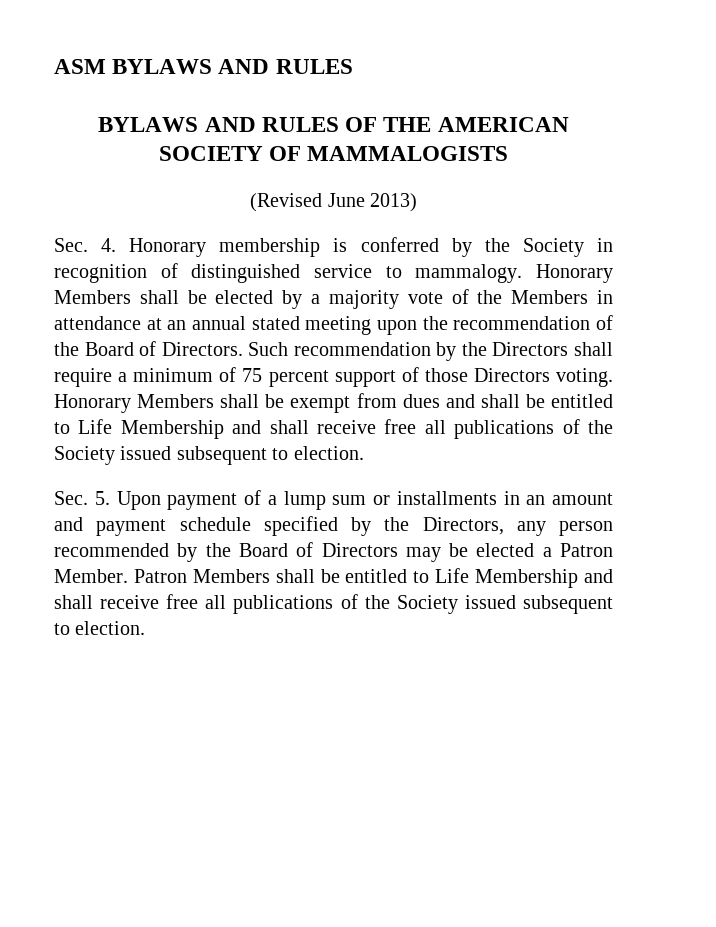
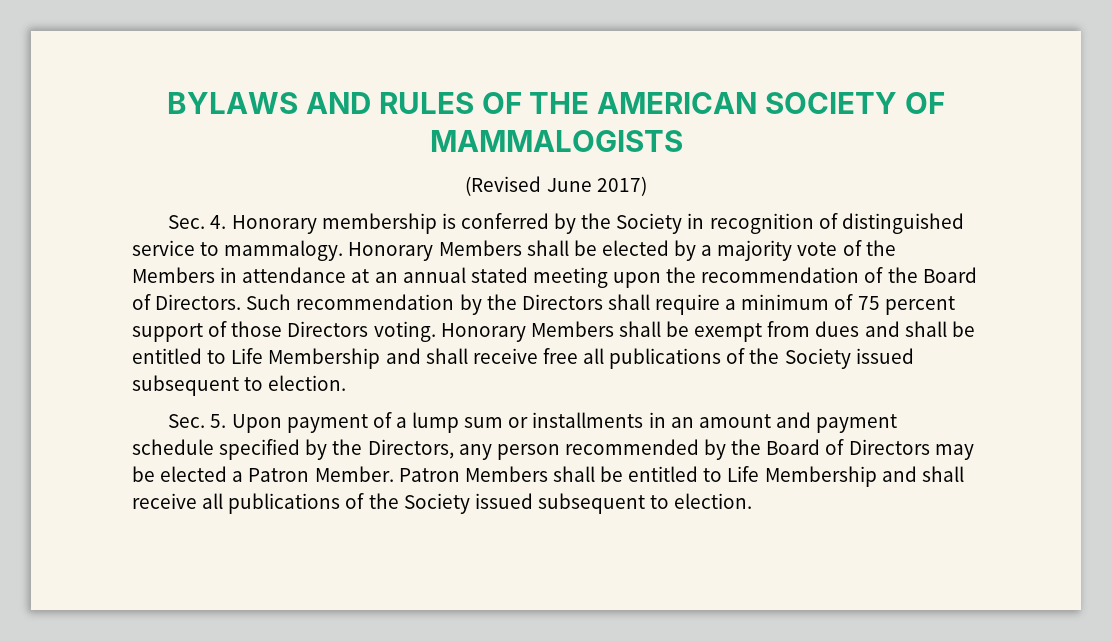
- ASM BYLAWS AND RULES
- (Revised June 2013)
+ (Revised June 2017)
- Patron Members shall be entitled to Life Membership and shall receive free all publications of the Society issued subsequent to election.
+ Patron Members shall be entitled to Life Membership and shall receive all publications of the Society issued subsequent to election.

